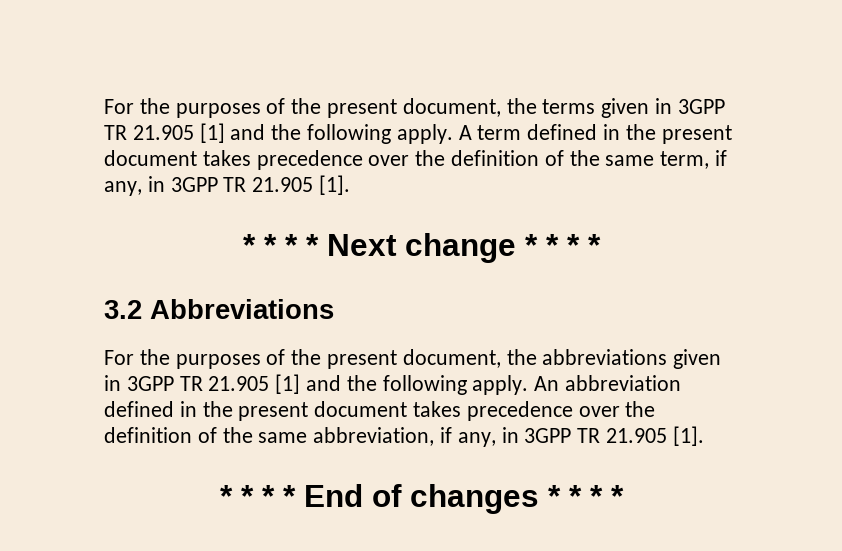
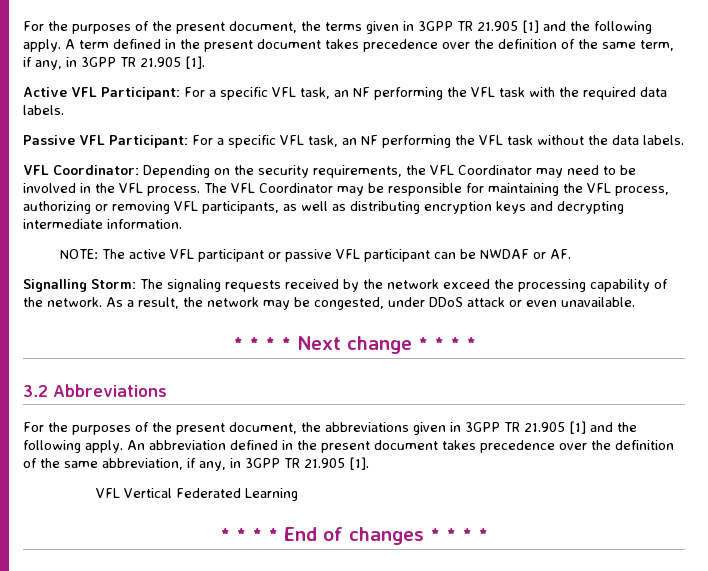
+ Active VFL Participant: For a specific VFL task, an NF performing the VFL task with the required data labels.
+ Passive VFL Participant: For a specific VFL task, an NF performing the VFL task without the data labels.
+ VFL Coordinator: Depending on the security requirements, the VFL Coordinator may need to be involved in the VFL process. The VFL Coordinator may be responsible for maintaining the VFL process, authorizing or removing VFL participants, as well as distributing encryption keys and decrypting intermediate information.
+ NOTE: The active VFL participant or passive VFL participant can be NWDAF or AF.
+ Signalling Storm: The signaling requests received by the network exceed the processing capability of the network. As a result, the network may be congested, under DDoS attack or even unavailable.
+ VFL Vertical Federated Learning

